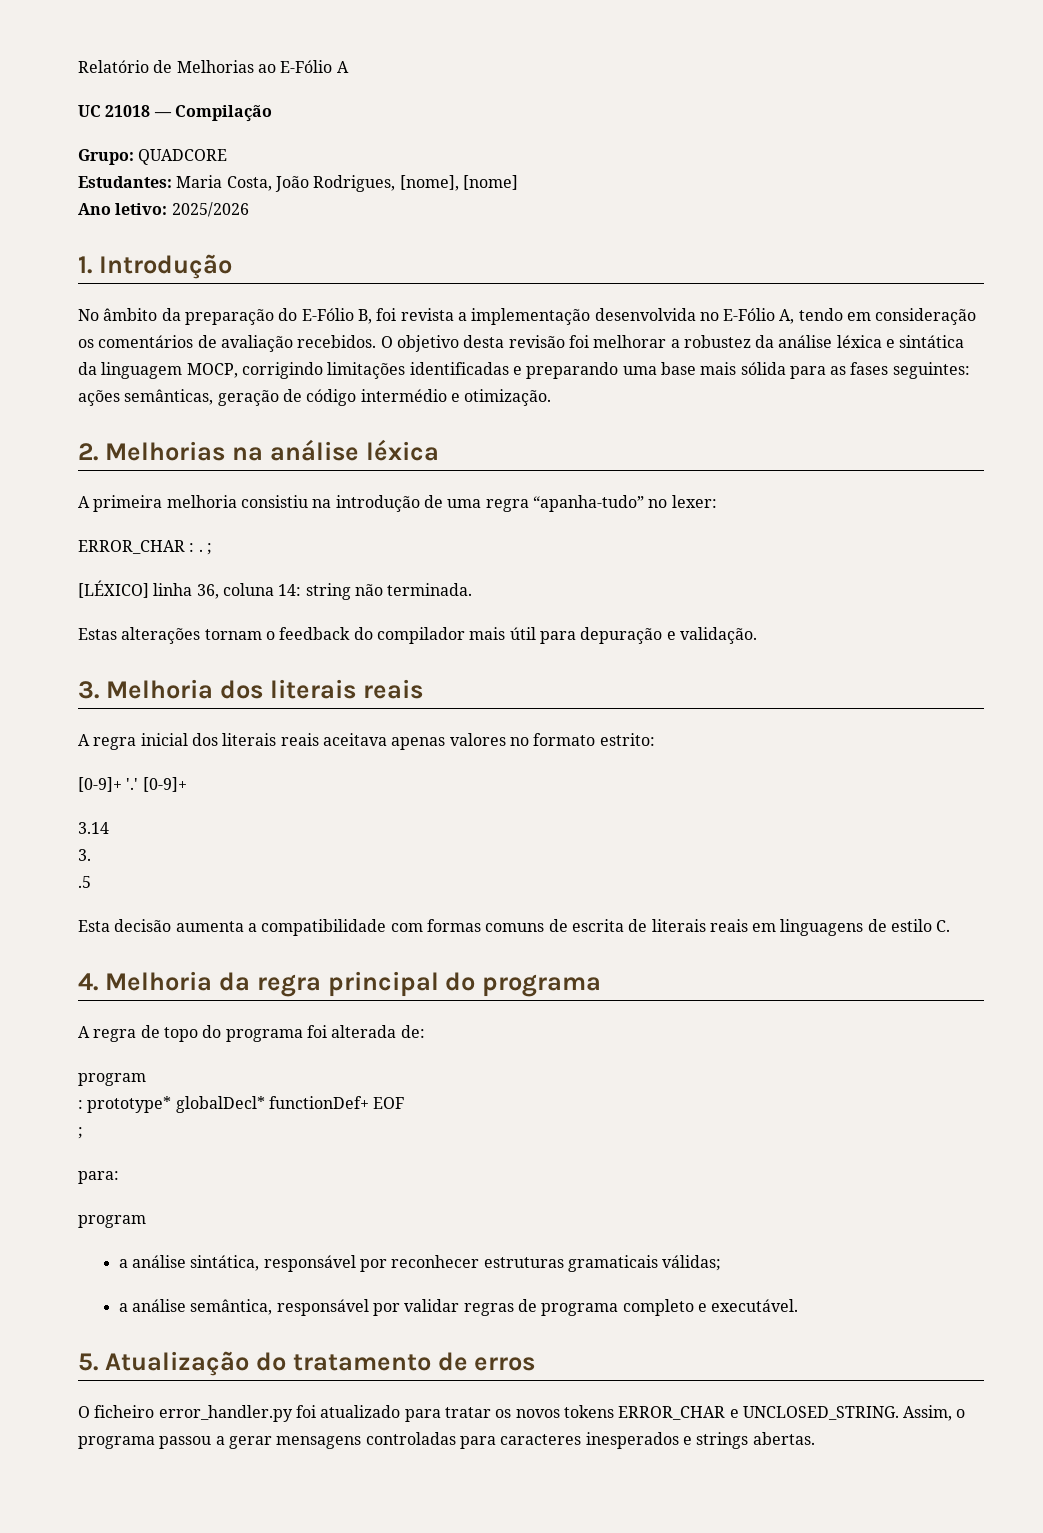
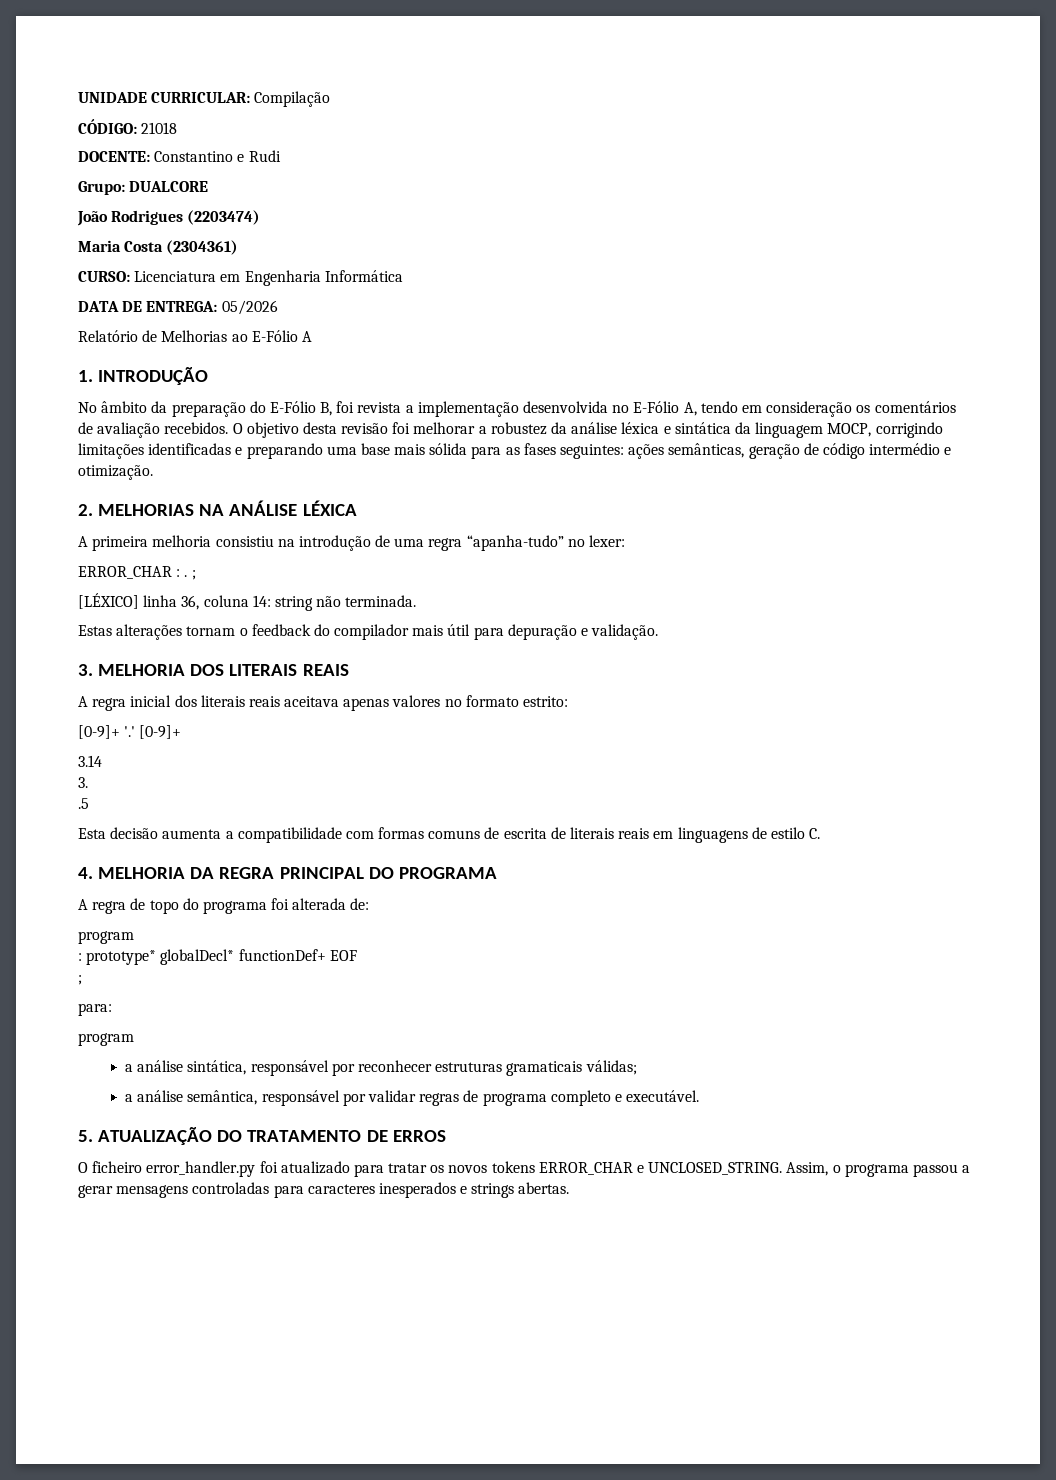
+ UNIDADE CURRICULAR: Compilação
+ CÓDIGO: 21018
+ DOCENTE: Constantino e Rudi
+ Grupo: DUALCORE
+ João Rodrigues (2203474)
+ Maria Costa (2304361)
+ CURSO: Licenciatura em Engenharia Informática
+ DATA DE ENTREGA: 05/2026
- UC 21018 — Compilação
- Grupo: QUADCORE
- Estudantes: Maria Costa, João Rodrigues, [nome], [nome]
- Ano letivo: 2025/2026
- 1. Introdução
+ 1. INTRODUÇÃO
- 2. Melhorias na análise léxica
+ 2. MELHORIAS NA ANÁLISE LÉXICA
- 3. Melhoria dos literais reais
+ 3. MELHORIA DOS LITERAIS REAIS
- 4. Melhoria da regra principal do programa
+ 4. MELHORIA DA REGRA PRINCIPAL DO PROGRAMA
- 5. Atualização do tratamento de erros
+ 5. ATUALIZAÇÃO DO TRATAMENTO DE ERROS

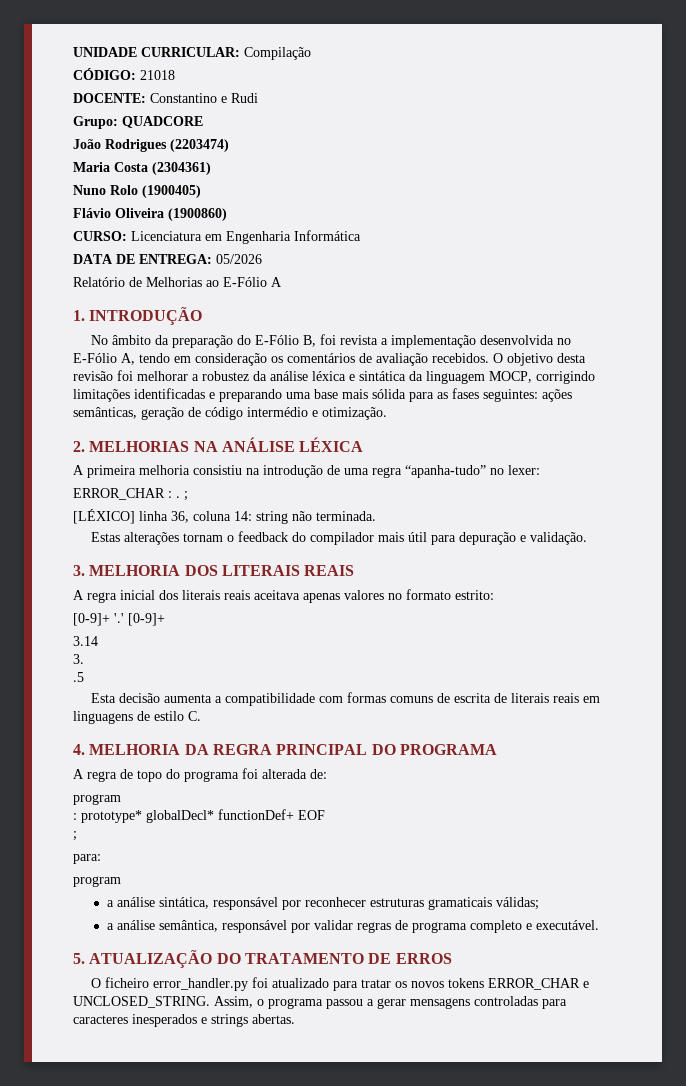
- Grupo: DUALCORE
+ Grupo: QUADCORE
+ Nuno Rolo (1900405)
+ Flávio Oliveira (1900860)

